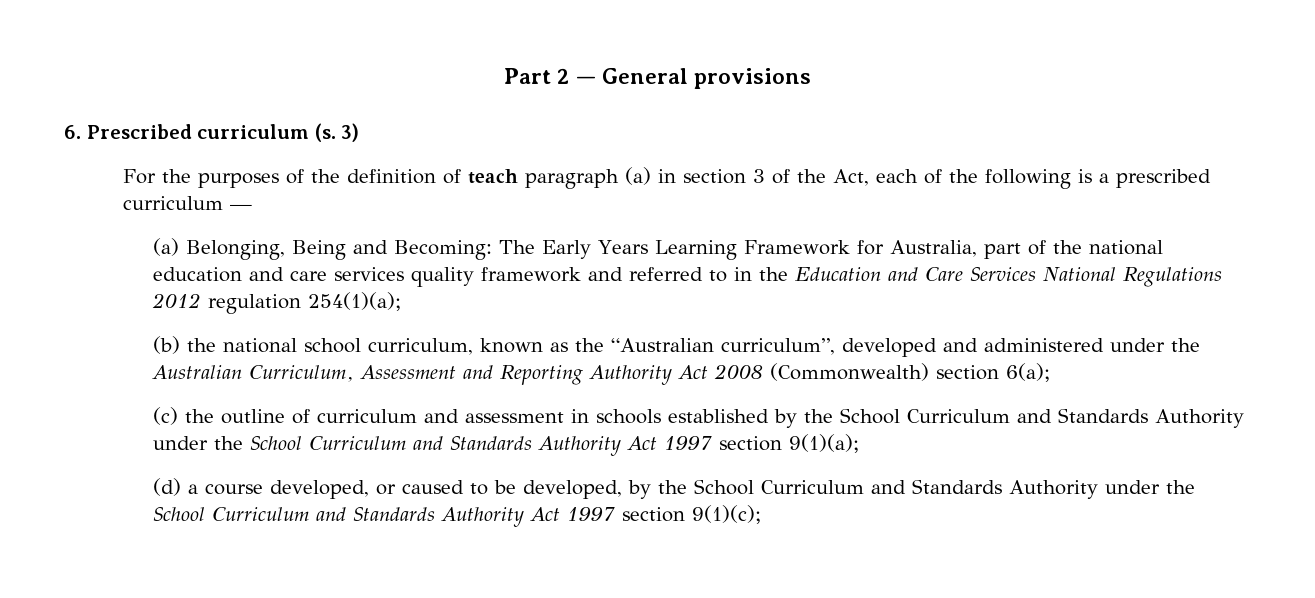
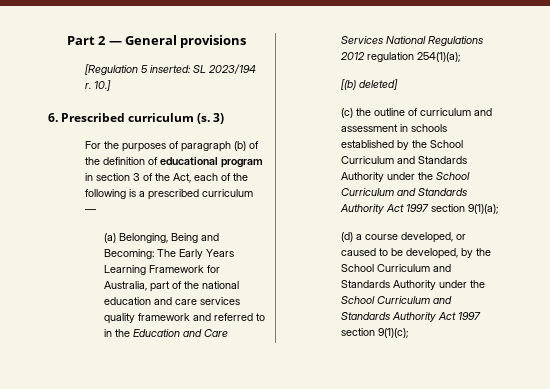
+ [Regulation 5 inserted: SL 2023/194 r. 10.]
- For the purposes of the definition of teach paragraph (a) in section 3 of the Act, each of the following is a prescribed curriculum —
+ For the purposes of paragraph (b) of the definition of educational program in section 3 of the Act, each of the following is a prescribed curriculum —
- (b) the national school curriculum, known as the “Australian curriculum”, developed and administered under the Australian Curriculum, Assessment and Reporting Authority Act 2008 (Commonwealth) section 6(a);
+ [(b) deleted]

